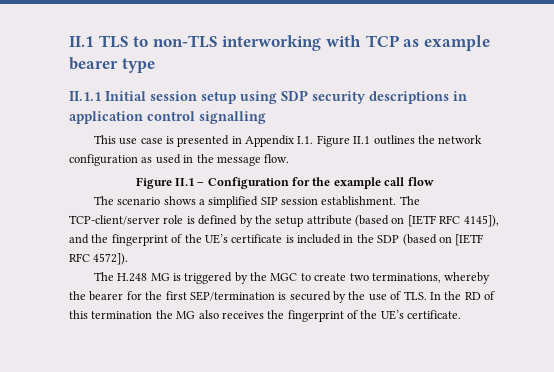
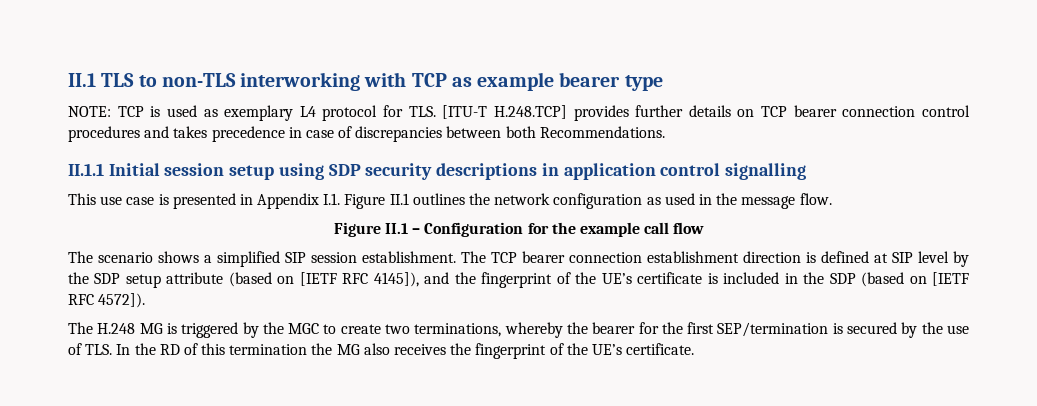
+ NOTE: TCP is used as exemplary L4 protocol for TLS. [ITU-T H.248.TCP] provides further details on TCP bearer connection control procedures and takes precedence in case of discrepancies between both Recommendations.
- The TCP-client/server role is defined by the setup attribute (based on [IETF RFC 4145]), and the fingerprint of the UE’s certificate is included in the SDP (based on [IETF RFC 4572]).
+ The TCP bearer connection establishment direction is defined at SIP level by the SDP setup attribute (based on [IETF RFC 4145]), and the fingerprint of the UE’s certificate is included in the SDP (based on [IETF RFC 4572]).

